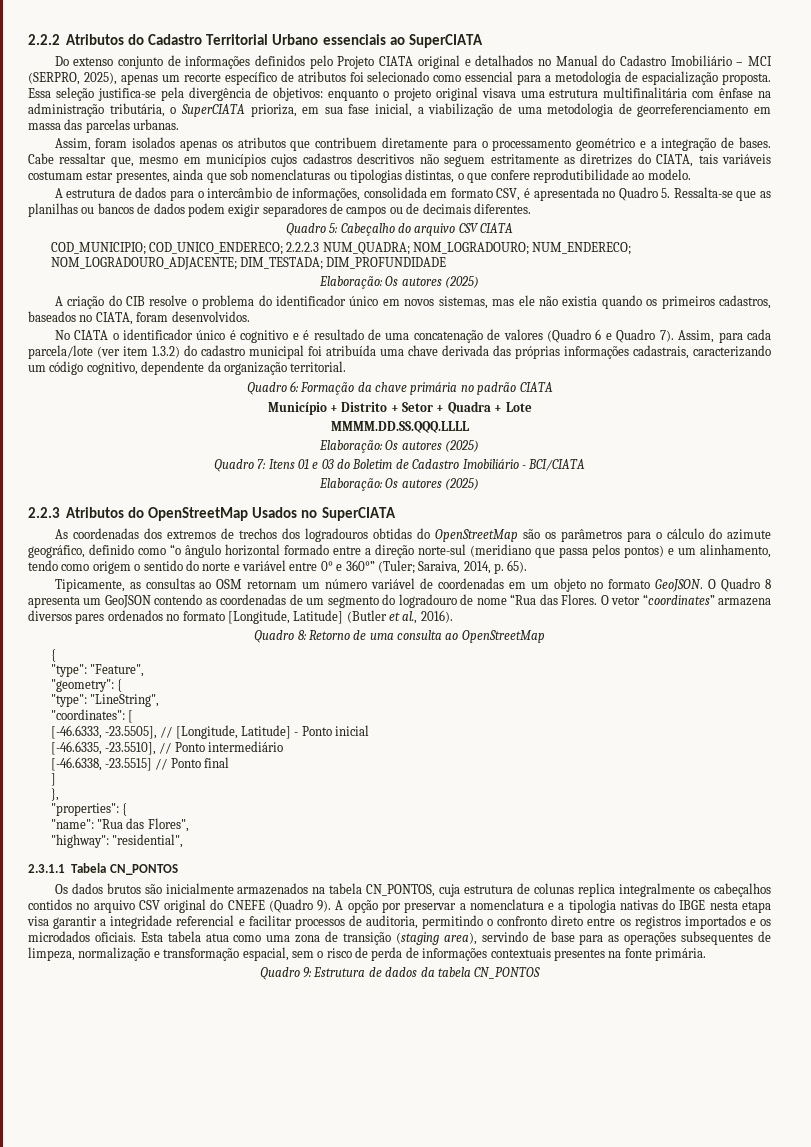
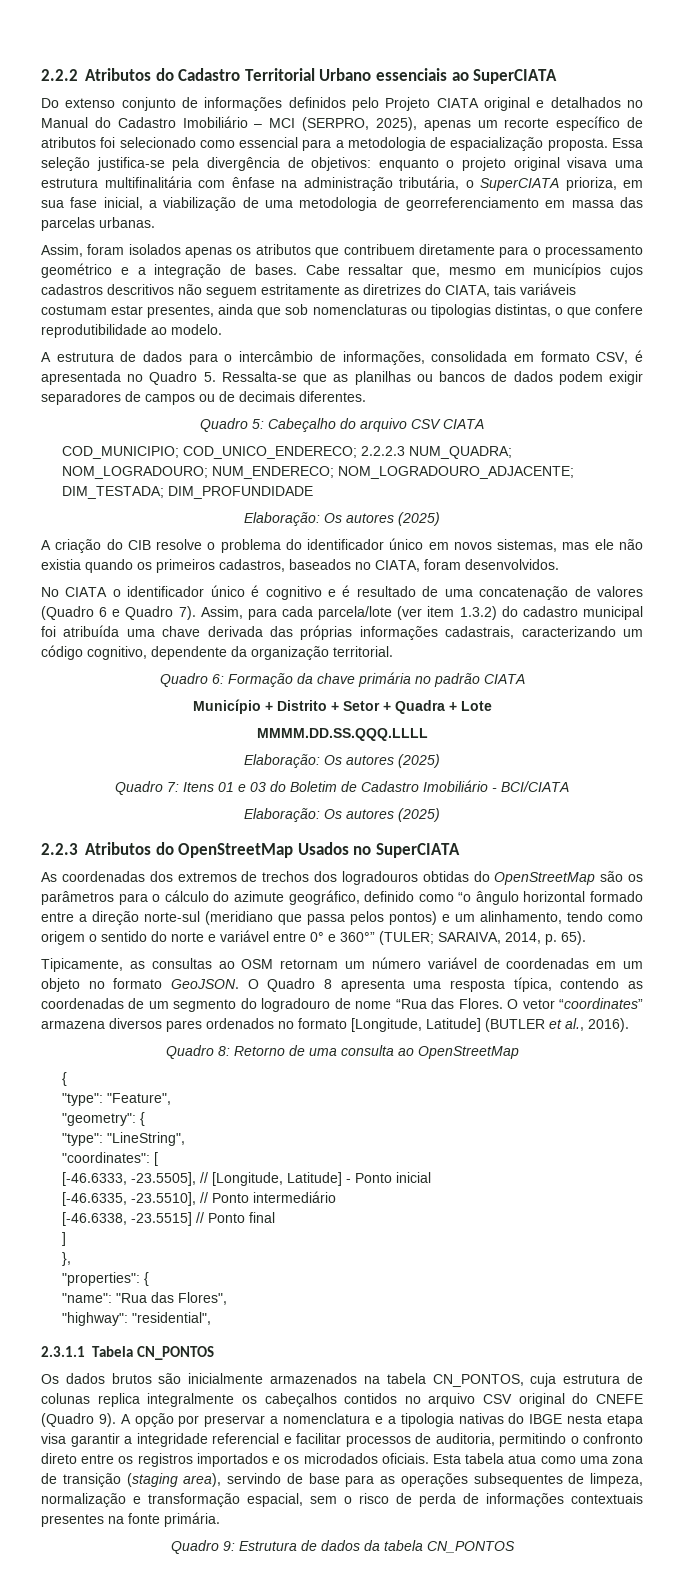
- As coordenadas dos extremos de trechos dos logradouros obtidas do OpenStreetMap são os parâmetros para o cálculo do azimute geográfico, definido como “o ângulo horizontal formado entre a direção norte-sul (meridiano que passa pelos pontos) e um alinhamento, tendo como origem o sentido do norte e variável entre 0° e 360°” (Tuler; Saraiva, 2014, p. 65).
+ As coordenadas dos extremos de trechos dos logradouros obtidas do OpenStreetMap são os parâmetros para o cálculo do azimute geográfico, definido como “o ângulo horizontal formado entre a direção norte-sul (meridiano que passa pelos pontos) e um alinhamento, tendo como origem o sentido do norte e variável entre 0° e 360°” (TULER; SARAIVA, 2014, p. 65).
- O Quadro 8 apresenta um GeoJSON contendo as coordenadas de um segmento do logradouro de nome “Rua das Flores.
+ O Quadro 8 apresenta uma resposta típica, contendo as coordenadas de um segmento do logradouro de nome “Rua das Flores.
- O vetor “coordinates” armazena diversos pares ordenados no formato [Longitude, Latitude] (Butler et al., 2016).
+ O vetor “coordinates” armazena diversos pares ordenados no formato [Longitude, Latitude] (BUTLER et al., 2016).

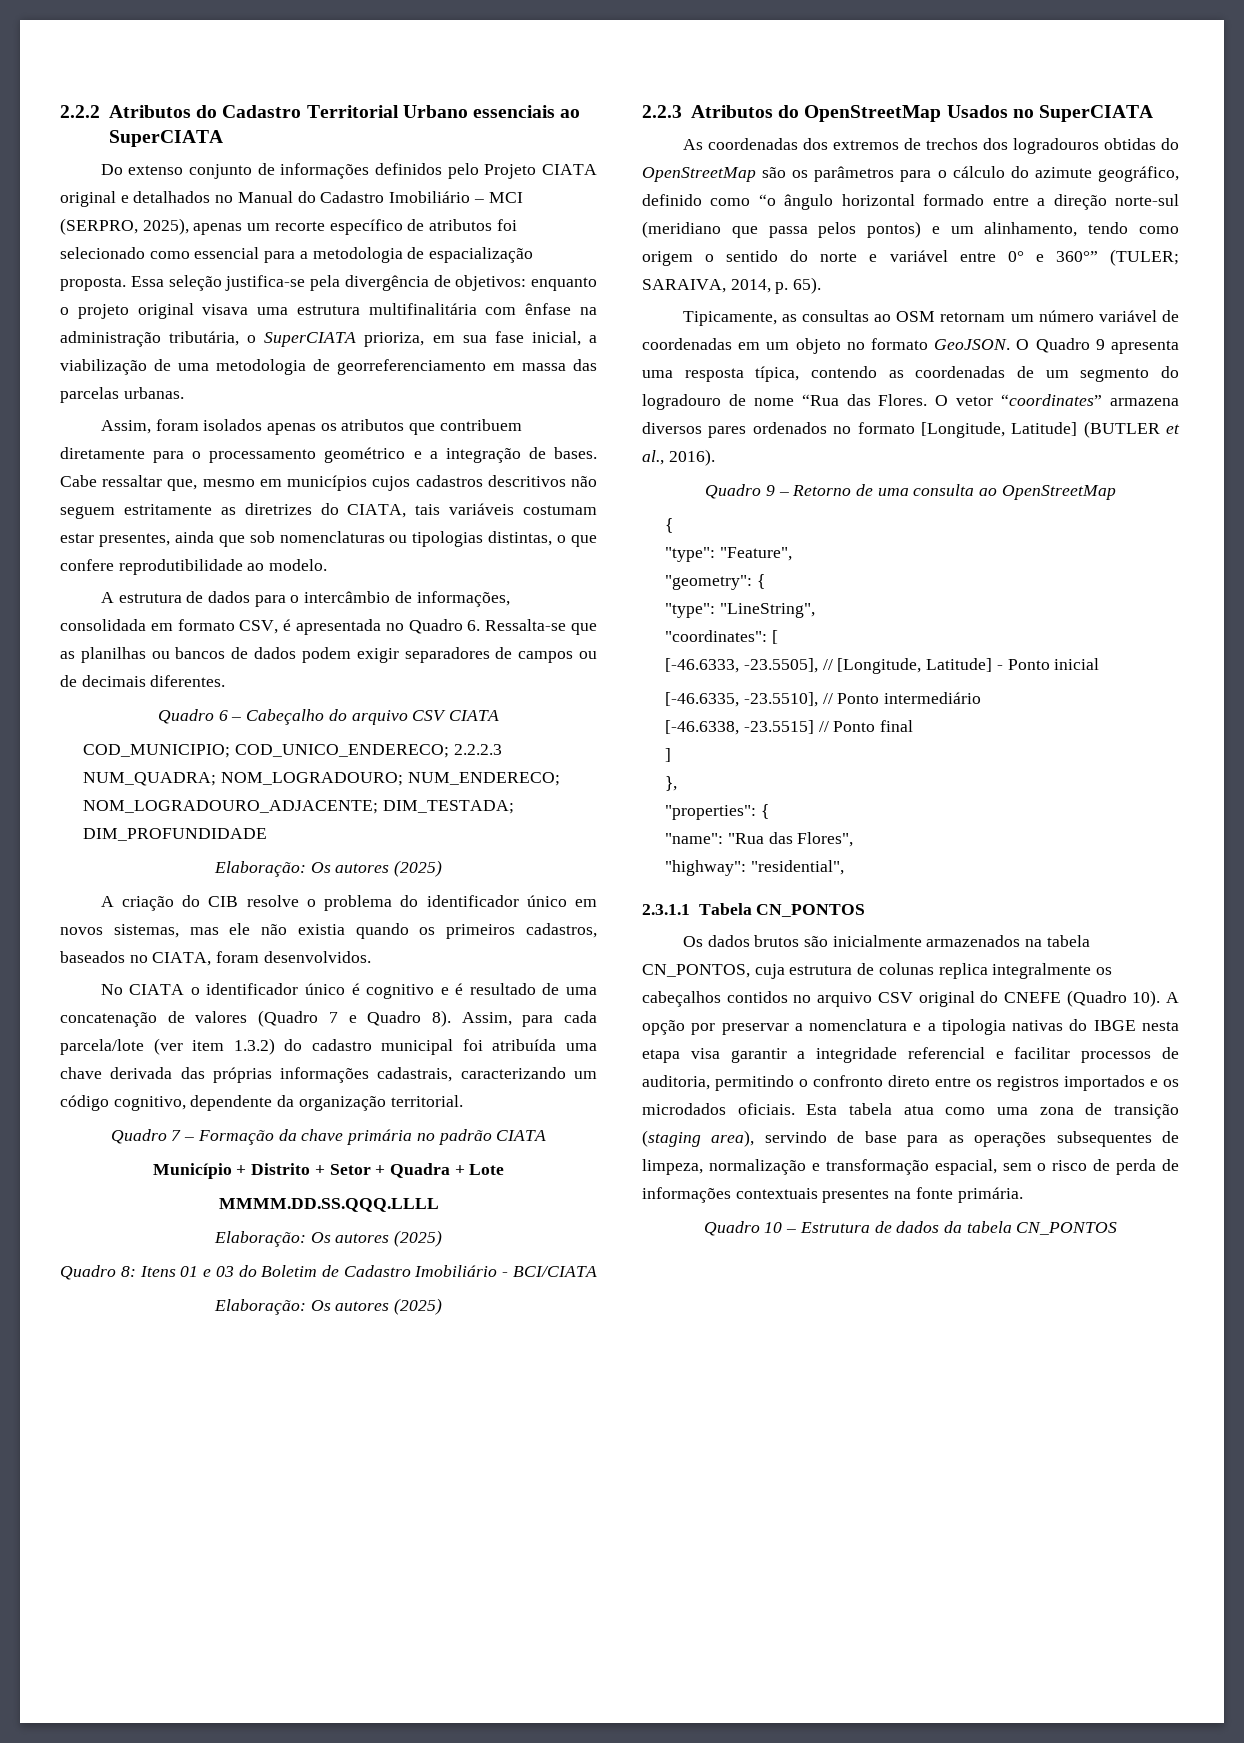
- A estrutura de dados para o intercâmbio de informações, consolidada em formato CSV, é apresentada no Quadro 5. Ressalta-se que as planilhas ou bancos de dados podem exigir separadores de campos ou de decimais diferentes.
+ A estrutura de dados para o intercâmbio de informações, consolidada em formato CSV, é apresentada no Quadro 6. Ressalta-se que as planilhas ou bancos de dados podem exigir separadores de campos ou de decimais diferentes.
- Quadro 5: Cabeçalho do arquivo CSV CIATA
+ Quadro 6 – Cabeçalho do arquivo CSV CIATA
- No CIATA o identificador único é cognitivo e é resultado de uma concatenação de valores (Quadro 6 e Quadro 7).
+ No CIATA o identificador único é cognitivo e é resultado de uma concatenação de valores (Quadro 7 e Quadro 8).
- Quadro 6: Formação da chave primária no padrão CIATA
+ Quadro 7 – Formação da chave primária no padrão CIATA
- Quadro 7: Itens 01 e 03 do Boletim de Cadastro Imobiliário - BCI/CIATA
+ Quadro 8: Itens 01 e 03 do Boletim de Cadastro Imobiliário - BCI/CIATA
- O Quadro 8 apresenta uma resposta típica, contendo as coordenadas de um segmento do logradouro de nome “Rua das Flores.
+ O Quadro 9 apresenta uma resposta típica, contendo as coordenadas de um segmento do logradouro de nome “Rua das Flores.
- Quadro 8: Retorno de uma consulta ao OpenStreetMap
+ Quadro 9 – Retorno de uma consulta ao OpenStreetMap
- Os dados brutos são inicialmente armazenados na tabela CN_PONTOS, cuja estrutura de colunas replica integralmente os cabeçalhos contidos no arquivo CSV original do CNEFE (Quadro 9).
+ Os dados brutos são inicialmente armazenados na tabela CN_PONTOS, cuja estrutura de colunas replica integralmente os cabeçalhos contidos no arquivo CSV original do CNEFE (Quadro 10).
- Quadro 9: Estrutura de dados da tabela CN_PONTOS
+ Quadro 10 – Estrutura de dados da tabela CN_PONTOS

